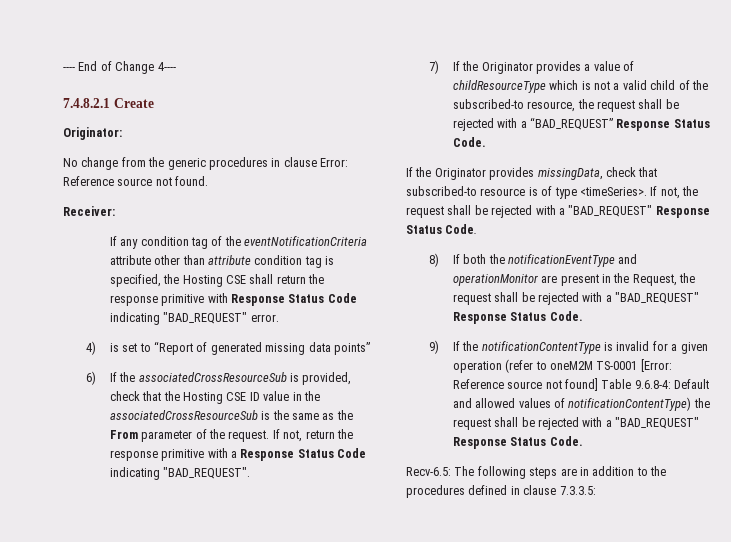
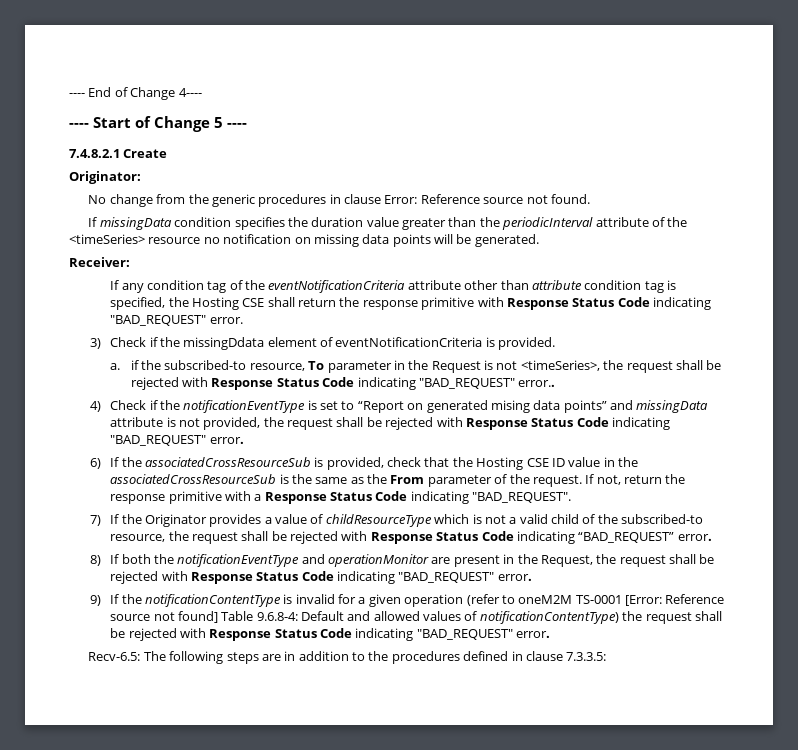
+ ---- Start of Change 5 ----
+ If missingData condition specifies the duration value greater than the periodicInterval attribute of the <timeSeries> resource no notification on missing data points will be generated.
- 4) is set to “Report of generated missing data points”
+ 3) Check if the missingDdata element of eventNotificationCriteria is provided.
+ a. if the subscribed-to resource, To parameter in the Request is not <timeSeries>, the request shall be rejected with Response Status Code indicating "BAD_REQUEST" error..
+ 4) Check if the notificationEventType is set to “Report on generated mising data points” and missingData attribute is not provided, the request shall be rejected with Response Status Code indicating "BAD_REQUEST" error.
- 7) If the Originator provides a value of childResourceType which is not a valid child of the subscribed-to resource, the request shall be rejected with a “BAD_REQUEST” Response Status Code.
- If the Originator provides missingData, check that subscribed-to resource is of type <timeSeries>. If not, the request shall be rejected with a "BAD_REQUEST" Response Status Code.
+ 7) If the Originator provides a value of childResourceType which is not a valid child of the subscribed-to resource, the request shall be rejected with Response Status Code indicating “BAD_REQUEST” error.
- 8) If both the notificationEventType and operationMonitor are present in the Request, the request shall be rejected with a "BAD_REQUEST" Response Status Code.
+ 8) If both the notificationEventType and operationMonitor are present in the Request, the request shall be rejected with Response Status Code indicating "BAD_REQUEST" error.
- 9) If the notificationContentType is invalid for a given operation (refer to oneM2M TS-0001 [Error: Reference source not found] Table 9.6.8-4: Default and allowed values of notificationContentType) the request shall be rejected with a "BAD_REQUEST" Response Status Code.
+ 9) If the notificationContentType is invalid for a given operation (refer to oneM2M TS-0001 [Error: Reference source not found] Table 9.6.8-4: Default and allowed values of notificationContentType) the request shall be rejected with Response Status Code indicating "BAD_REQUEST" error.

